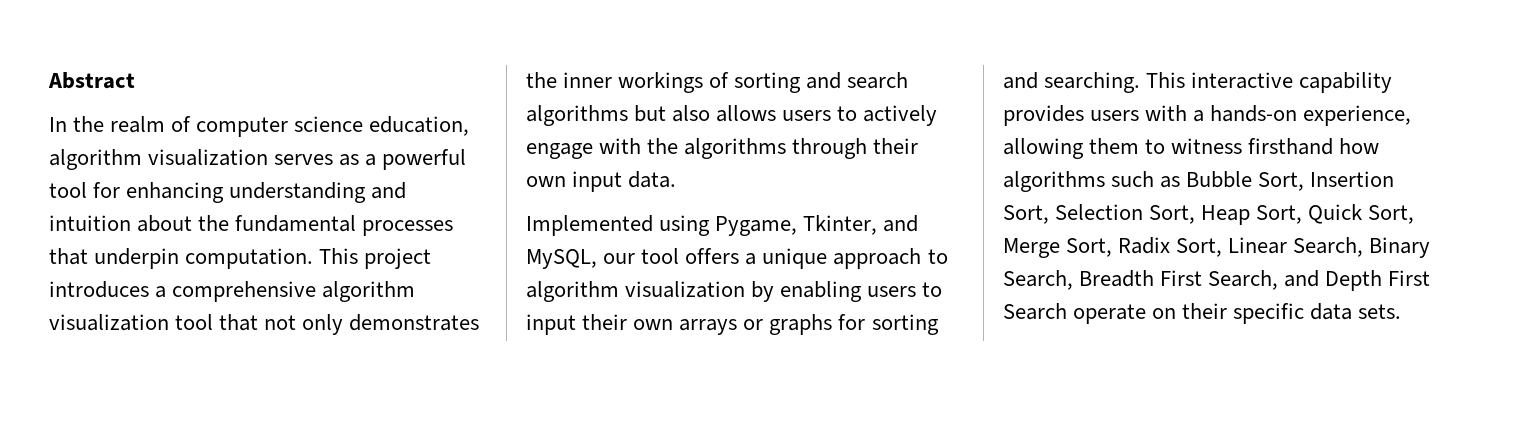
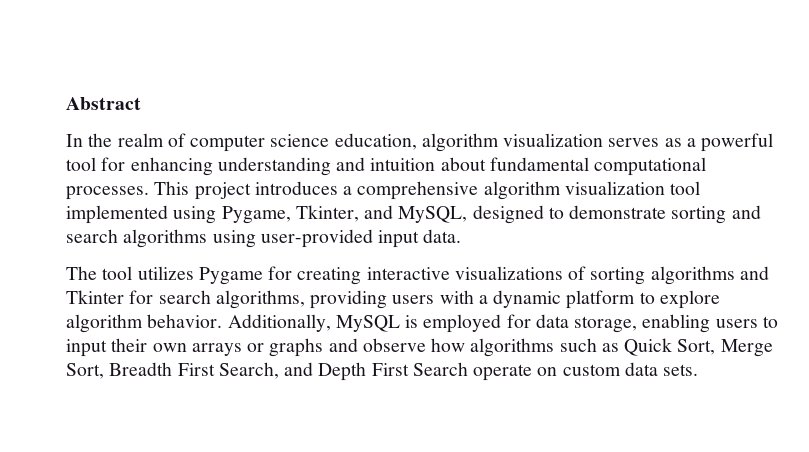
- In the realm of computer science education, algorithm visualization serves as a powerful tool for enhancing understanding and intuition about the fundamental processes that underpin computation.
+ In the realm of computer science education, algorithm visualization serves as a powerful tool for enhancing understanding and intuition about fundamental computational processes.
- This project introduces a comprehensive algorithm visualization tool that not only demonstrates the inner workings of sorting and search algorithms but also allows users to actively engage with the algorithms through their own input data.
- Implemented using Pygame, Tkinter, and MySQL, our tool offers a unique approach to algorithm visualization by enabling users to input their own arrays or graphs for sorting and searching. This interactive capability provides users with a hands-on experience, allowing them to witness firsthand how algorithms such as Bubble Sort, Insertion Sort, Selection Sort, Heap Sort, Quick Sort, Merge Sort, Radix Sort, Linear Search, Binary Search, Breadth First Search, and Depth First Search operate on their specific data sets.
+ This project introduces a comprehensive algorithm visualization tool implemented using Pygame, Tkinter, and MySQL, designed to demonstrate sorting and search algorithms using user-provided input data.
+ The tool utilizes Pygame for creating interactive visualizations of sorting algorithms and Tkinter for search algorithms, providing users with a dynamic platform to explore algorithm behavior. Additionally, MySQL is employed for data storage, enabling users to input their own arrays or graphs and observe how algorithms such as Quick Sort, Merge Sort, Breadth First Search, and Depth First Search operate on custom data sets.

